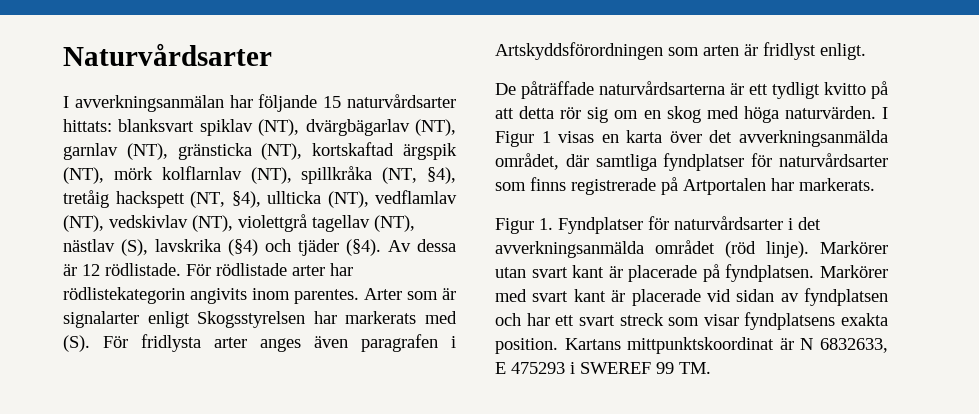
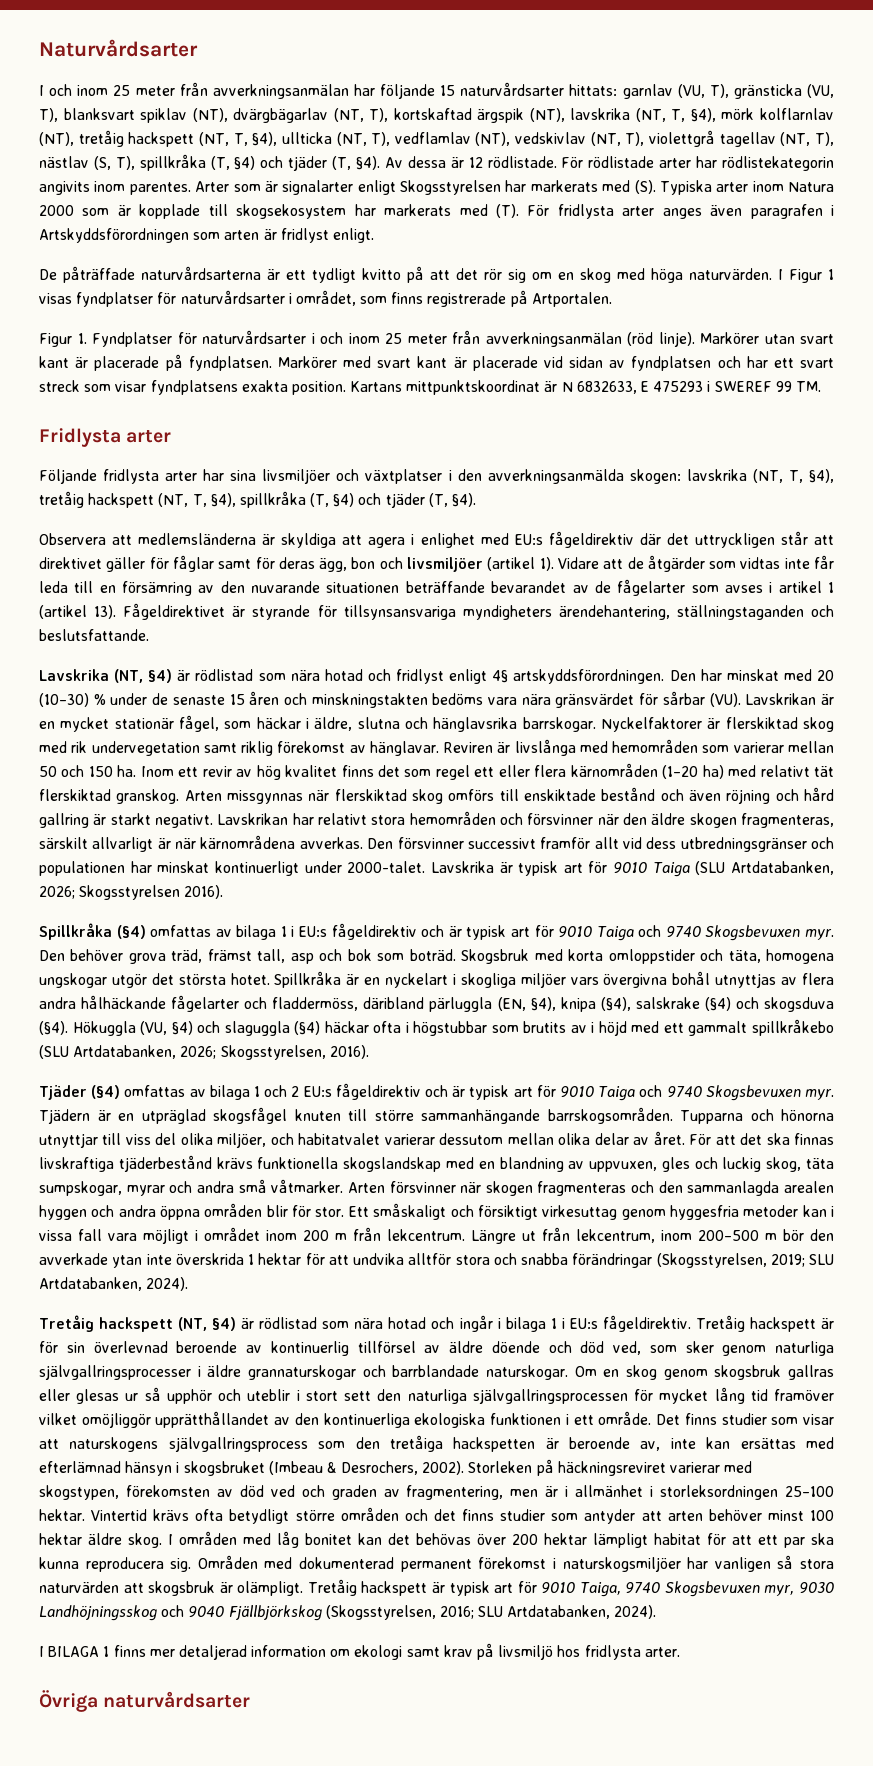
- I avverkningsanmälan har följande 15 naturvårdsarter hittats: blanksvart spiklav (NT), dvärgbägarlav (NT), garnlav (NT), gränsticka (NT), kortskaftad ärgspik (NT), mörk kolflarnlav (NT), spillkråka (NT, §4), tretåig hackspett (NT, §4), ullticka (NT), vedflamlav (NT), vedskivlav (NT), violettgrå tagellav (NT), nästlav (S), lavskrika (§4) och tjäder (§4).
+ I och inom 25 meter från avverkningsanmälan har följande 15 naturvårdsarter hittats: garnlav (VU, T), gränsticka (VU, T), blanksvart spiklav (NT), dvärgbägarlav (NT, T), kortskaftad ärgspik (NT), lavskrika (NT, T, §4), mörk kolflarnlav (NT), tretåig hackspett (NT, T, §4), ullticka (NT, T), vedflamlav (NT), vedskivlav (NT, T), violettgrå tagellav (NT, T), nästlav (S, T), spillkråka (T, §4) och tjäder (T, §4).
- Arter som är signalarter enligt Skogsstyrelsen har markerats med (S). För fridlysta arter anges även paragrafen i Artskyddsförordningen som arten är fridlyst enligt.
+ Arter som är signalarter enligt Skogsstyrelsen har markerats med (S). Typiska arter inom Natura 2000 som är kopplade till skogsekosystem har markerats med (T). För fridlysta arter anges även paragrafen i Artskyddsförordningen som arten är fridlyst enligt.
- De påträffade naturvårdsarterna är ett tydligt kvitto på att detta rör sig om en skog med höga naturvärden.
+ De påträffade naturvårdsarterna är ett tydligt kvitto på att det rör sig om en skog med höga naturvärden.
- I Figur 1 visas en karta över det avverkningsanmälda området, där samtliga fyndplatser för naturvårdsarter som finns registrerade på Artportalen har markerats.
+ I Figur 1 visas fyndplatser för naturvårdsarter i området, som finns registrerade på Artportalen.
- Figur 1. Fyndplatser för naturvårdsarter i det avverkningsanmälda området (röd linje).
+ Figur 1. Fyndplatser för naturvårdsarter i och inom 25 meter från avverkningsanmälan (röd linje).
+ Fridlysta arter
+ Följande fridlysta arter har sina livsmiljöer och växtplatser i den avverkningsanmälda skogen: lavskrika (NT, T, §4), tretåig hackspett (NT, T, §4), spillkråka (T, §4) och tjäder (T, §4).
+ Observera att medlemsländerna är skyldiga att agera i enlighet med EU:s fågeldirektiv där det uttryckligen står att direktivet gäller för fåglar samt för deras ägg, bon och livsmiljöer (artikel 1). Vidare att de åtgärder som vidtas inte får leda till en försämring av den nuvarande situationen beträffande bevarandet av de fågelarter som avses i artikel 1 (artikel 13). Fågeldirektivet är styrande för tillsynsansvariga myndigheters ärendehantering, ställningstaganden och beslutsfattande.
+ Lavskrika (NT, §4) är rödlistad som nära hotad och fridlyst enligt 4§ artskyddsförordningen. Den har minskat med 20 (10–30) % under de senaste 15 åren och minskningstakten bedöms vara nära gränsvärdet för sårbar (VU). Lavskrikan är en mycket stationär fågel, som häckar i äldre, slutna och hänglavsrika barrskogar. Nyckelfaktorer är flerskiktad skog med rik undervegetation samt riklig förekomst av hänglavar. Reviren är livslånga med hemområden som varierar mellan 50 och 150 ha. Inom ett revir av hög kvalitet finns det som regel ett eller flera kärnområden (1–20 ha) med relativt tät flerskiktad granskog. Arten missgynnas när flerskiktad skog omförs till enskiktade bestånd och även röjning och hård gallring är starkt negativt. Lavskrikan har relativt stora hemområden och försvinner när den äldre skogen fragmenteras, särskilt allvarligt är när kärnområdena avverkas. Den försvinner successivt framför allt vid dess utbredningsgränser och populationen har minskat kontinuerligt under 2000-talet. Lavskrika är typisk art för 9010 Taiga (SLU Artdatabanken, 2026; Skogsstyrelsen 2016).
+ Spillkråka (§4) omfattas av bilaga 1 i EU:s fågeldirektiv och är typisk art för 9010 Taiga och 9740 Skogsbevuxen myr. Den behöver grova träd, främst tall, asp och bok som boträd. Skogsbruk med korta omloppstider och täta, homogena ungskogar utgör det största hotet. Spillkråka är en nyckelart i skogliga miljöer vars övergivna bohål utnyttjas av flera andra hålhäckande fågelarter och fladdermöss, däribland pärluggla (EN, §4), knipa (§4), salskrake (§4) och skogsduva (§4). Hökuggla (VU, §4) och slaguggla (§4) häckar ofta i högstubbar som brutits av i höjd med ett gammalt spillkråkebo (SLU Artdatabanken, 2026; Skogsstyrelsen, 2016).
+ Tjäder (§4) omfattas av bilaga 1 och 2 EU:s fågeldirektiv och är typisk art för 9010 Taiga och 9740 Skogsbevuxen myr. Tjädern är en utpräglad skogsfågel knuten till större sammanhängande barrskogsområden. Tupparna och hönorna utnyttjar till viss del olika miljöer, och habitatvalet varierar dessutom mellan olika delar av året. För att det ska finnas livskraftiga tjäderbestånd krävs funktionella skogslandskap med en blandning av uppvuxen, gles och luckig skog, täta sumpskogar, myrar och andra små våtmarker. Arten försvinner när skogen fragmenteras och den sammanlagda arealen hyggen och andra öppna områden blir för stor. Ett småskaligt och försiktigt virkesuttag genom hyggesfria metoder kan i vissa fall vara möjligt i området inom 200 m från lekcentrum. Längre ut från lekcentrum, inom 200–500 m bör den avverkade ytan inte överskrida 1 hektar för att undvika alltför stora och snabba förändringar (Skogsstyrelsen, 2019; SLU Artdatabanken, 2024).
+ Tretåig hackspett (NT, §4) är rödlistad som nära hotad och ingår i bilaga 1 i EU:s fågeldirektiv. Tretåig hackspett är för sin överlevnad beroende av kontinuerlig tillförsel av äldre döende och död ved, som sker genom naturliga självgallringsprocesser i äldre grannaturskogar och barrblandade naturskogar. Om en skog genom skogsbruk gallras eller glesas ur så upphör och uteblir i stort sett den naturliga självgallringsprocessen för mycket lång tid framöver vilket omöjliggör upprätthållandet av den kontinuerliga ekologiska funktionen i ett område. Det finns studier som visar att naturskogens självgallringsprocess som den tretåiga hackspetten är beroende av, inte kan ersättas med efterlämnad hänsyn i skogsbruket (Imbeau & Desrochers, 2002). Storleken på häckningsreviret varierar med skogstypen, förekomsten av död ved och graden av fragmentering, men är i allmänhet i storleksordningen 25–100 hektar. Vintertid krävs ofta betydligt större områden och det finns studier som antyder att arten behöver minst 100 hektar äldre skog. I områden med låg bonitet kan det behövas över 200 hektar lämpligt habitat för att ett par ska kunna reproducera sig. Områden med dokumenterad permanent förekomst i naturskogsmiljöer har vanligen så stora naturvärden att skogsbruk är olämpligt. Tretåig hackspett är typisk art för 9010 Taiga, 9740 Skogsbevuxen myr, 9030 Landhöjningsskog och 9040 Fjällbjörkskog (Skogsstyrelsen, 2016; SLU Artdatabanken, 2024).
+ I BILAGA 1 finns mer detaljerad information om ekologi samt krav på livsmiljö hos fridlysta arter.
+ Övriga naturvårdsarter

